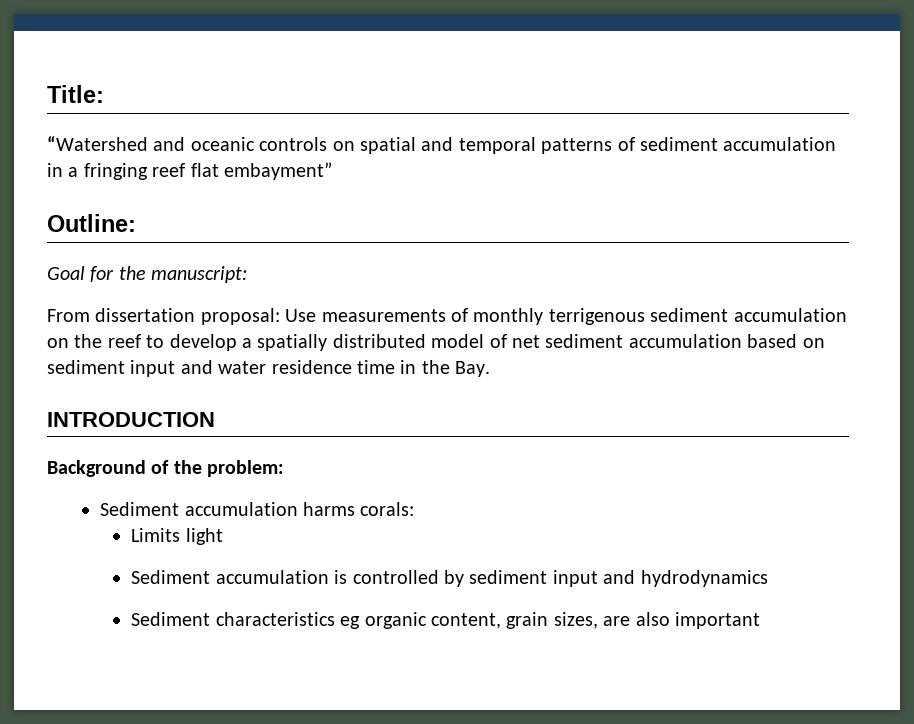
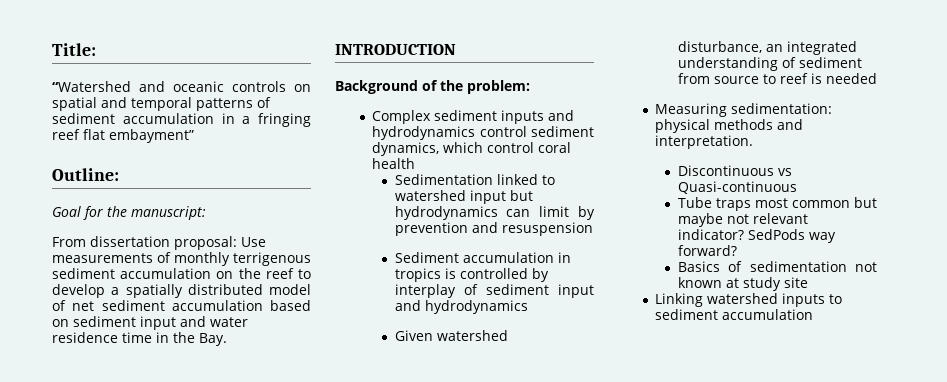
- Sediment accumulation harms corals:
- Limits light
- Sediment accumulation is controlled by sediment input and hydrodynamics
+ Complex sediment inputs and hydrodynamics control sediment dynamics, which control coral health
+ Sedimentation linked to watershed input but hydrodynamics can limit by prevention and resuspension
+ Sediment accumulation in tropics is controlled by interplay of sediment input and hydrodynamics
- Sediment characteristics eg organic content, grain sizes, are also important
+ Given watershed disturbance, an integrated understanding of sediment from source to reef is needed
+ Measuring sedimentation: physical methods and interpretation.
+ Discontinuous vs Quasi-continuous
+ Tube traps most common but maybe not relevant indicator? SedPods way forward?
+ Basics of sedimentation not known at study site
+ Linking watershed inputs to sediment accumulation

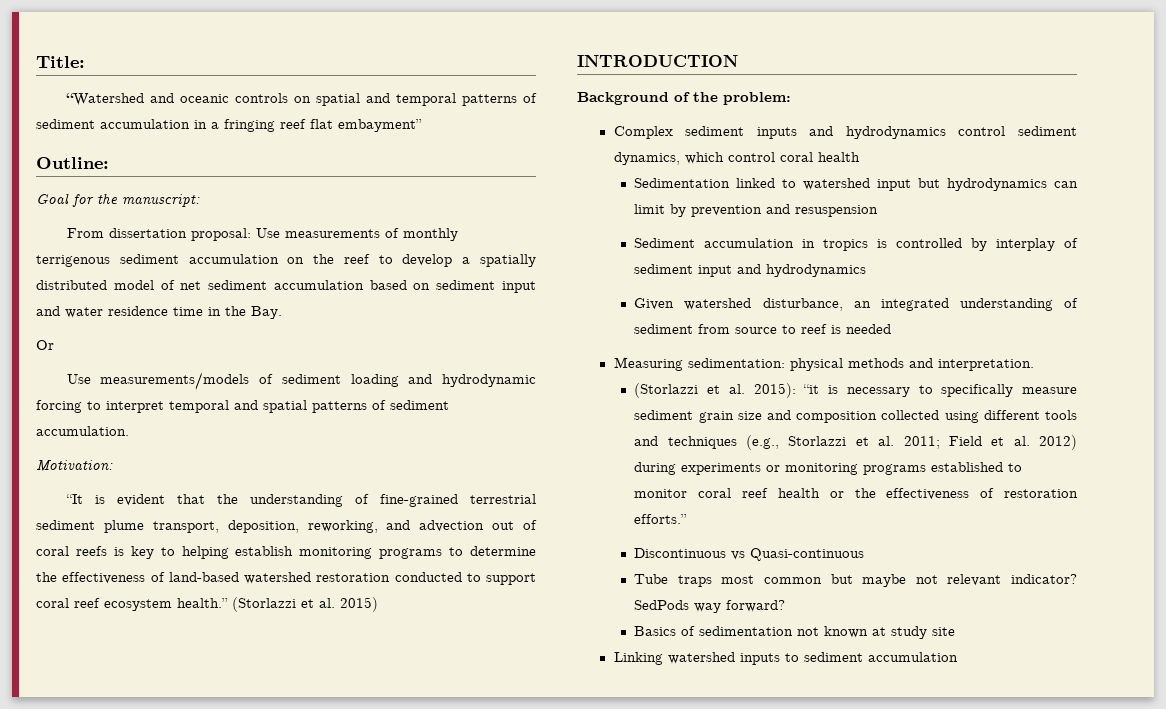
+ Or
+ Use measurements/models of sediment loading and hydrodynamic forcing to interpret temporal and spatial patterns of sediment accumulation.
+ Motivation:
+ “It is evident that the understanding of fine-grained terrestrial sediment plume transport, deposition, reworking, and advection out of coral reefs is key to helping establish monitoring programs to determine the effectiveness of land-based watershed restoration conducted to support coral reef ecosystem health.” (Storlazzi et al. 2015)
+ (Storlazzi et al. 2015): “it is necessary to specifically measure sediment grain size and composition collected using different tools and techniques (e.g., Storlazzi et al. 2011; Field et al. 2012) during experiments or monitoring programs established to monitor coral reef health or the effectiveness of restoration efforts.”

